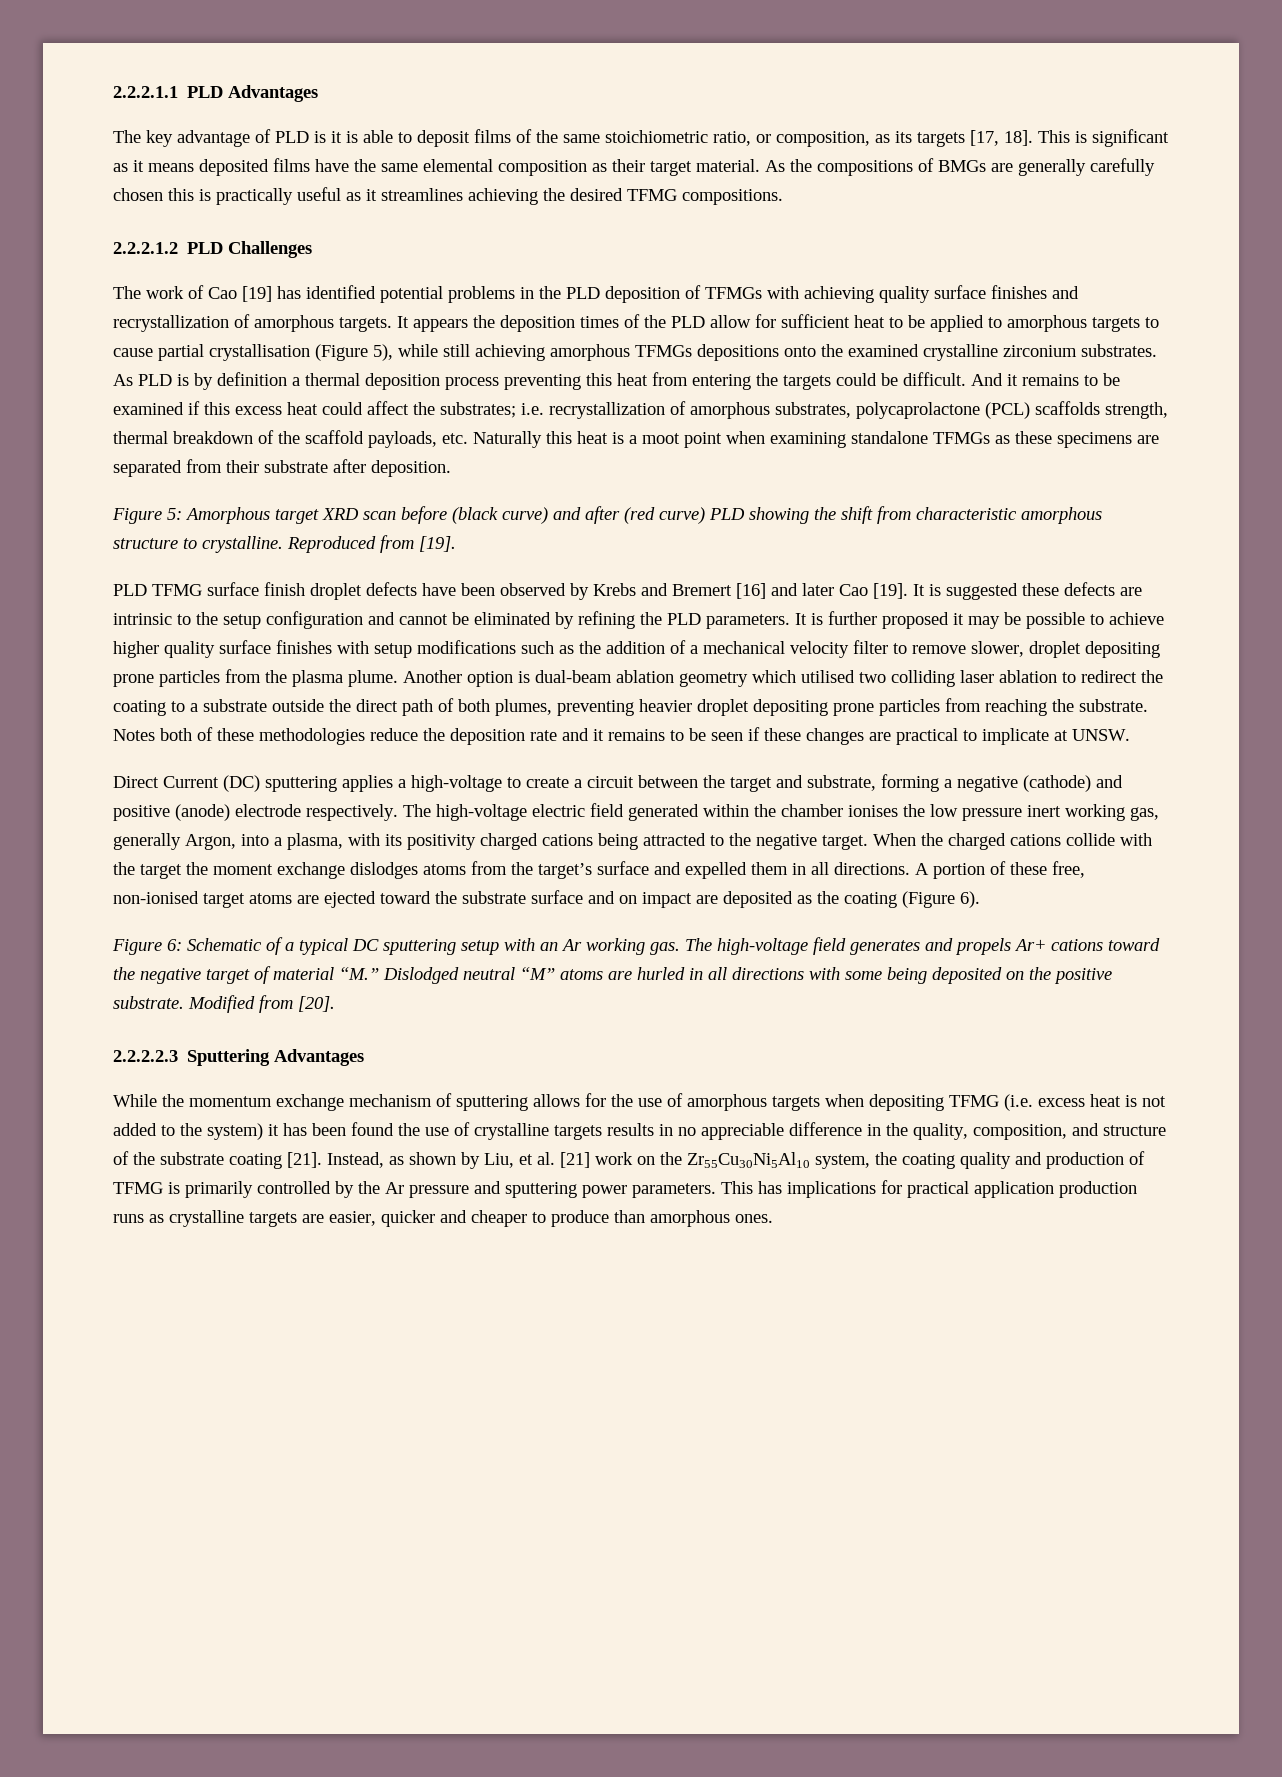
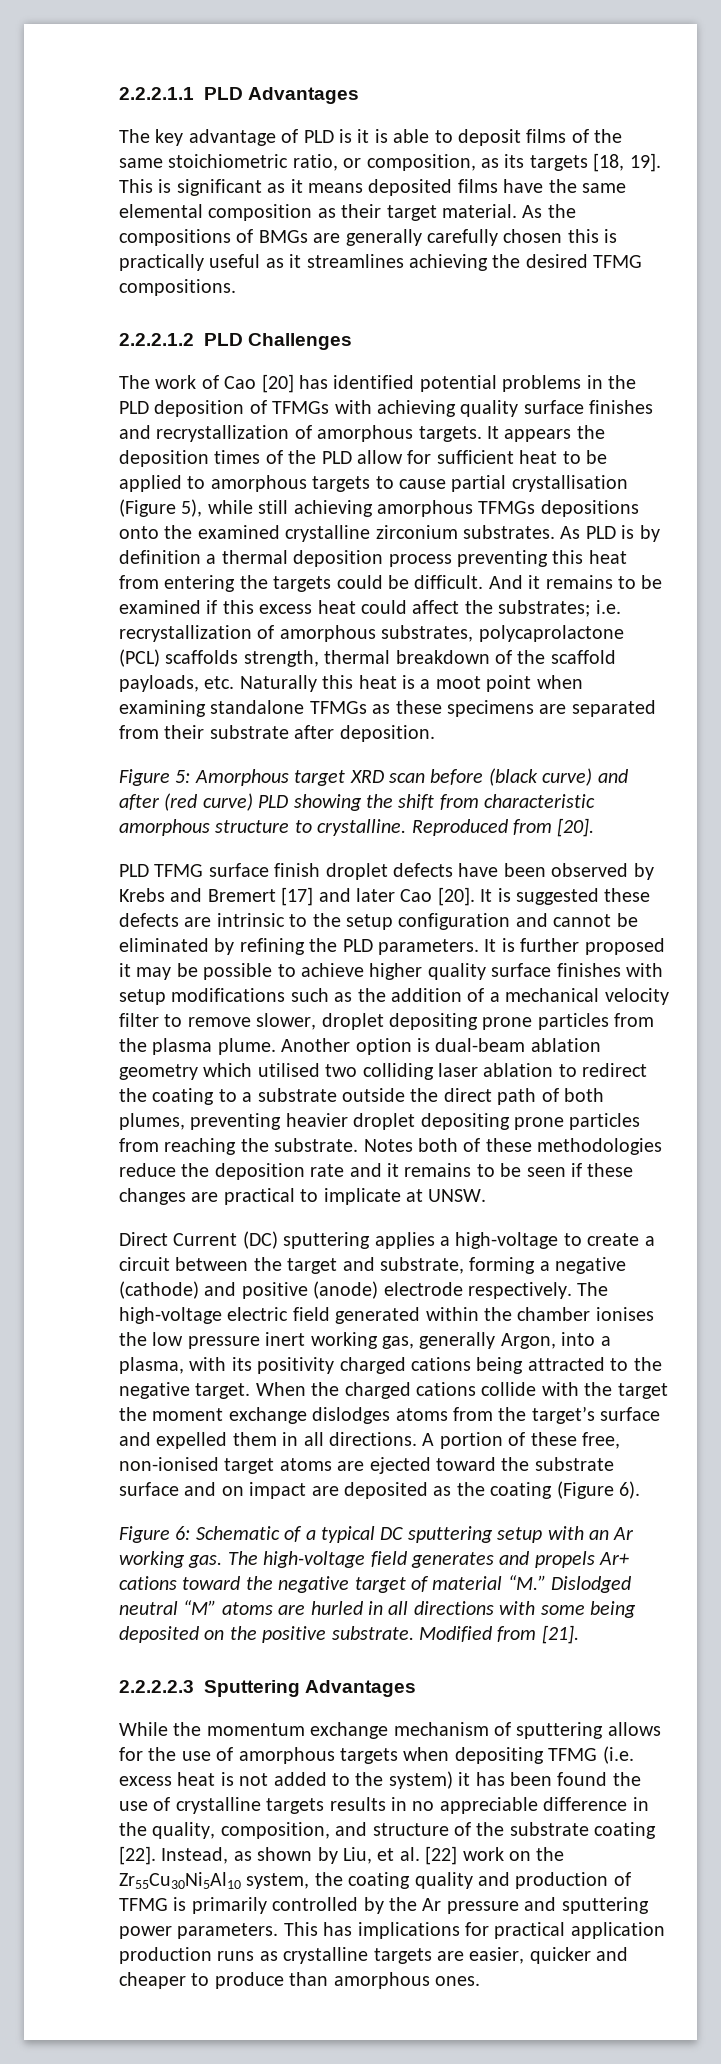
- The key advantage of PLD is it is able to deposit films of the same stoichiometric ratio, or composition, as its targets [17, 18].
+ The key advantage of PLD is it is able to deposit films of the same stoichiometric ratio, or composition, as its targets [18, 19].
- The work of Cao [19] has identified potential problems in the PLD deposition of TFMGs with achieving quality surface finishes and recrystallization of amorphous targets.
+ The work of Cao [20] has identified potential problems in the PLD deposition of TFMGs with achieving quality surface finishes and recrystallization of amorphous targets.
- Reproduced from [19].
+ Reproduced from [20].
- PLD TFMG surface finish droplet defects have been observed by Krebs and Bremert [16] and later Cao [19].
+ PLD TFMG surface finish droplet defects have been observed by Krebs and Bremert [17] and later Cao [20].
- Modified from [20].
+ Modified from [21].
- While the momentum exchange mechanism of sputtering allows for the use of amorphous targets when depositing TFMG (i.e. excess heat is not added to the system) it has been found the use of crystalline targets results in no appreciable difference in the quality, composition, and structure of the substrate coating [21].
+ While the momentum exchange mechanism of sputtering allows for the use of amorphous targets when depositing TFMG (i.e. excess heat is not added to the system) it has been found the use of crystalline targets results in no appreciable difference in the quality, composition, and structure of the substrate coating [22].
- Instead, as shown by Liu, et al. [21] work on the Zr55Cu30Ni5Al10 system, the coating quality and production of TFMG is primarily controlled by the Ar pressure and sputtering power parameters.
+ Instead, as shown by Liu, et al. [22] work on the Zr55Cu30Ni5Al10 system, the coating quality and production of TFMG is primarily controlled by the Ar pressure and sputtering power parameters.

